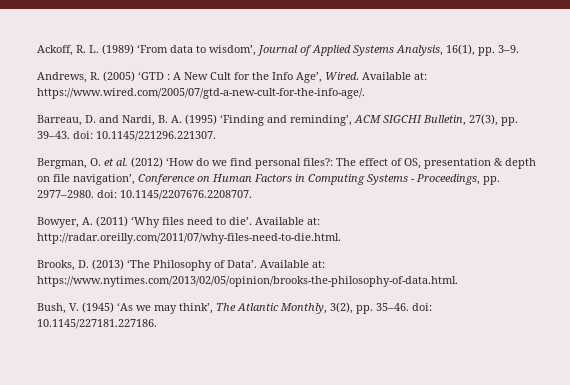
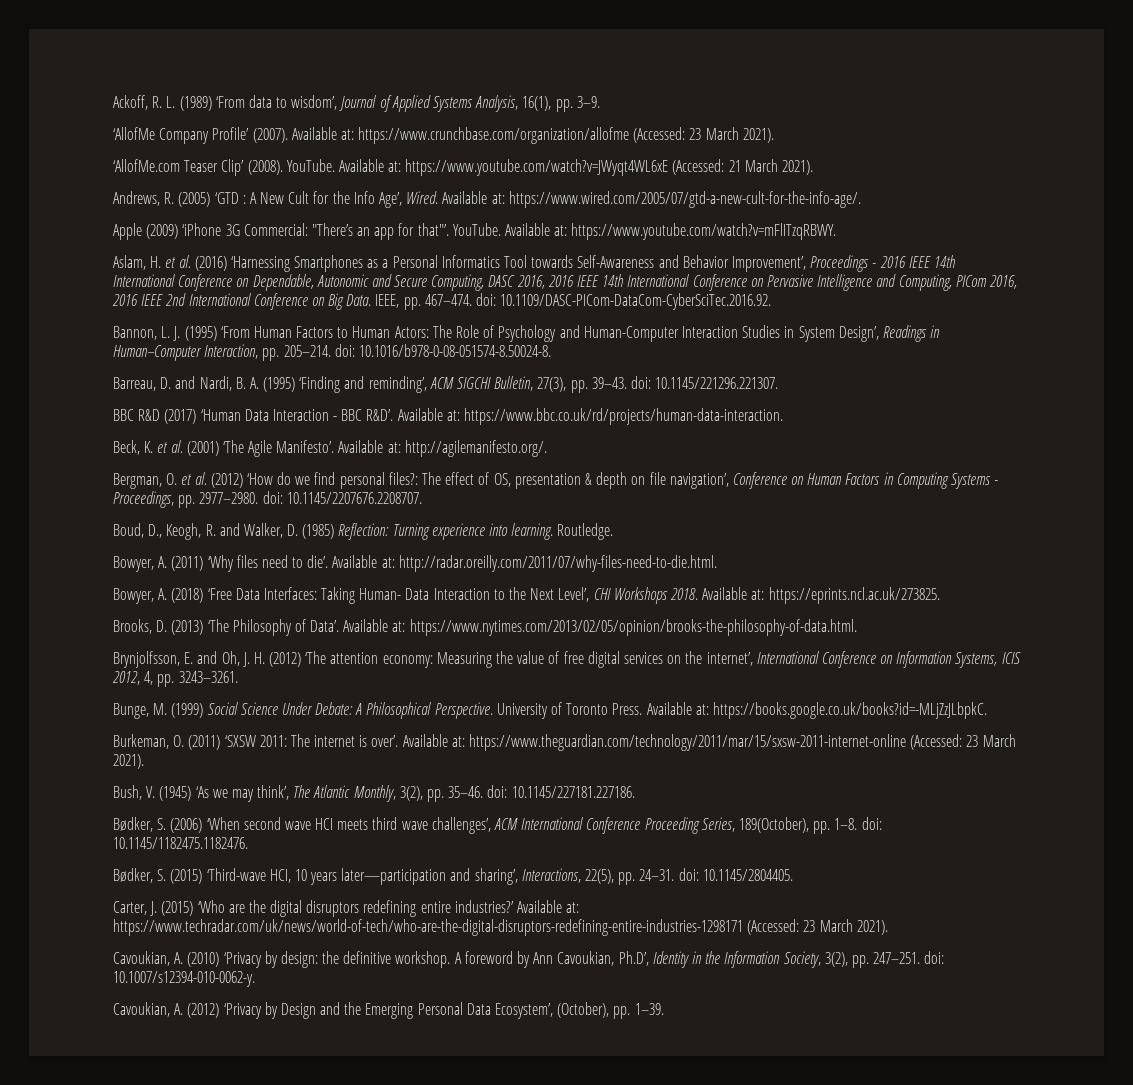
+ ‘AllofMe Company Profile’ (2007). Available at: https://www.crunchbase.com/organization/allofme (Accessed: 23 March 2021).
+ ‘AllofMe.com Teaser Clip’ (2008). YouTube. Available at: https://www.youtube.com/watch?v=JWyqt4WL6xE (Accessed: 21 March 2021).
+ Apple (2009) ‘iPhone 3G Commercial: "There’s an app for that"’. YouTube. Available at: https://www.youtube.com/watch?v=mFlITzqRBWY.
+ Aslam, H. et al. (2016) ‘Harnessing Smartphones as a Personal Informatics Tool towards Self-Awareness and Behavior Improvement’, Proceedings - 2016 IEEE 14th International Conference on Dependable, Autonomic and Secure Computing, DASC 2016, 2016 IEEE 14th International Conference on Pervasive Intelligence and Computing, PICom 2016, 2016 IEEE 2nd International Conference on Big Data. IEEE, pp. 467–474. doi: 10.1109/DASC-PICom-DataCom-CyberSciTec.2016.92.
+ Bannon, L. J. (1995) ‘From Human Factors to Human Actors: The Role of Psychology and Human-Computer Interaction Studies in System Design’, Readings in Human–Computer Interaction, pp. 205–214. doi: 10.1016/b978-0-08-051574-8.50024-8.
+ BBC R&D (2017) ‘Human Data Interaction - BBC R&D’. Available at: https://www.bbc.co.uk/rd/projects/human-data-interaction.
+ Beck, K. et al. (2001) ‘The Agile Manifesto’. Available at: http://agilemanifesto.org/.
+ Boud, D., Keogh, R. and Walker, D. (1985) Reflection: Turning experience into learning. Routledge.
+ Bowyer, A. (2018) ‘Free Data Interfaces: Taking Human- Data Interaction to the Next Level’, CHI Workshops 2018. Available at: https://eprints.ncl.ac.uk/273825.
+ Brynjolfsson, E. and Oh, J. H. (2012) ‘The attention economy: Measuring the value of free digital services on the internet’, International Conference on Information Systems, ICIS 2012, 4, pp. 3243–3261.
+ Bunge, M. (1999) Social Science Under Debate: A Philosophical Perspective. University of Toronto Press. Available at: https://books.google.co.uk/books?id=-MLjZzJLbpkC.
+ Burkeman, O. (2011) ‘SXSW 2011: The internet is over’. Available at: https://www.theguardian.com/technology/2011/mar/15/sxsw-2011-internet-online (Accessed: 23 March 2021).
+ Bødker, S. (2006) ‘When second wave HCI meets third wave challenges’, ACM International Conference Proceeding Series, 189(October), pp. 1–8. doi: 10.1145/1182475.1182476.
+ Bødker, S. (2015) ‘Third-wave HCI, 10 years later—participation and sharing’, Interactions, 22(5), pp. 24–31. doi: 10.1145/2804405.
+ Carter, J. (2015) ‘Who are the digital disruptors redefining entire industries?’ Available at: https://www.techradar.com/uk/news/world-of-tech/who-are-the-digital-disruptors-redefining-entire-industries-1298171 (Accessed: 23 March 2021).
+ Cavoukian, A. (2010) ‘Privacy by design: the definitive workshop. A foreword by Ann Cavoukian, Ph.D’, Identity in the Information Society, 3(2), pp. 247–251. doi: 10.1007/s12394-010-0062-y.
+ Cavoukian, A. (2012) ‘Privacy by Design and the Emerging Personal Data Ecosystem’, (October), pp. 1–39.

